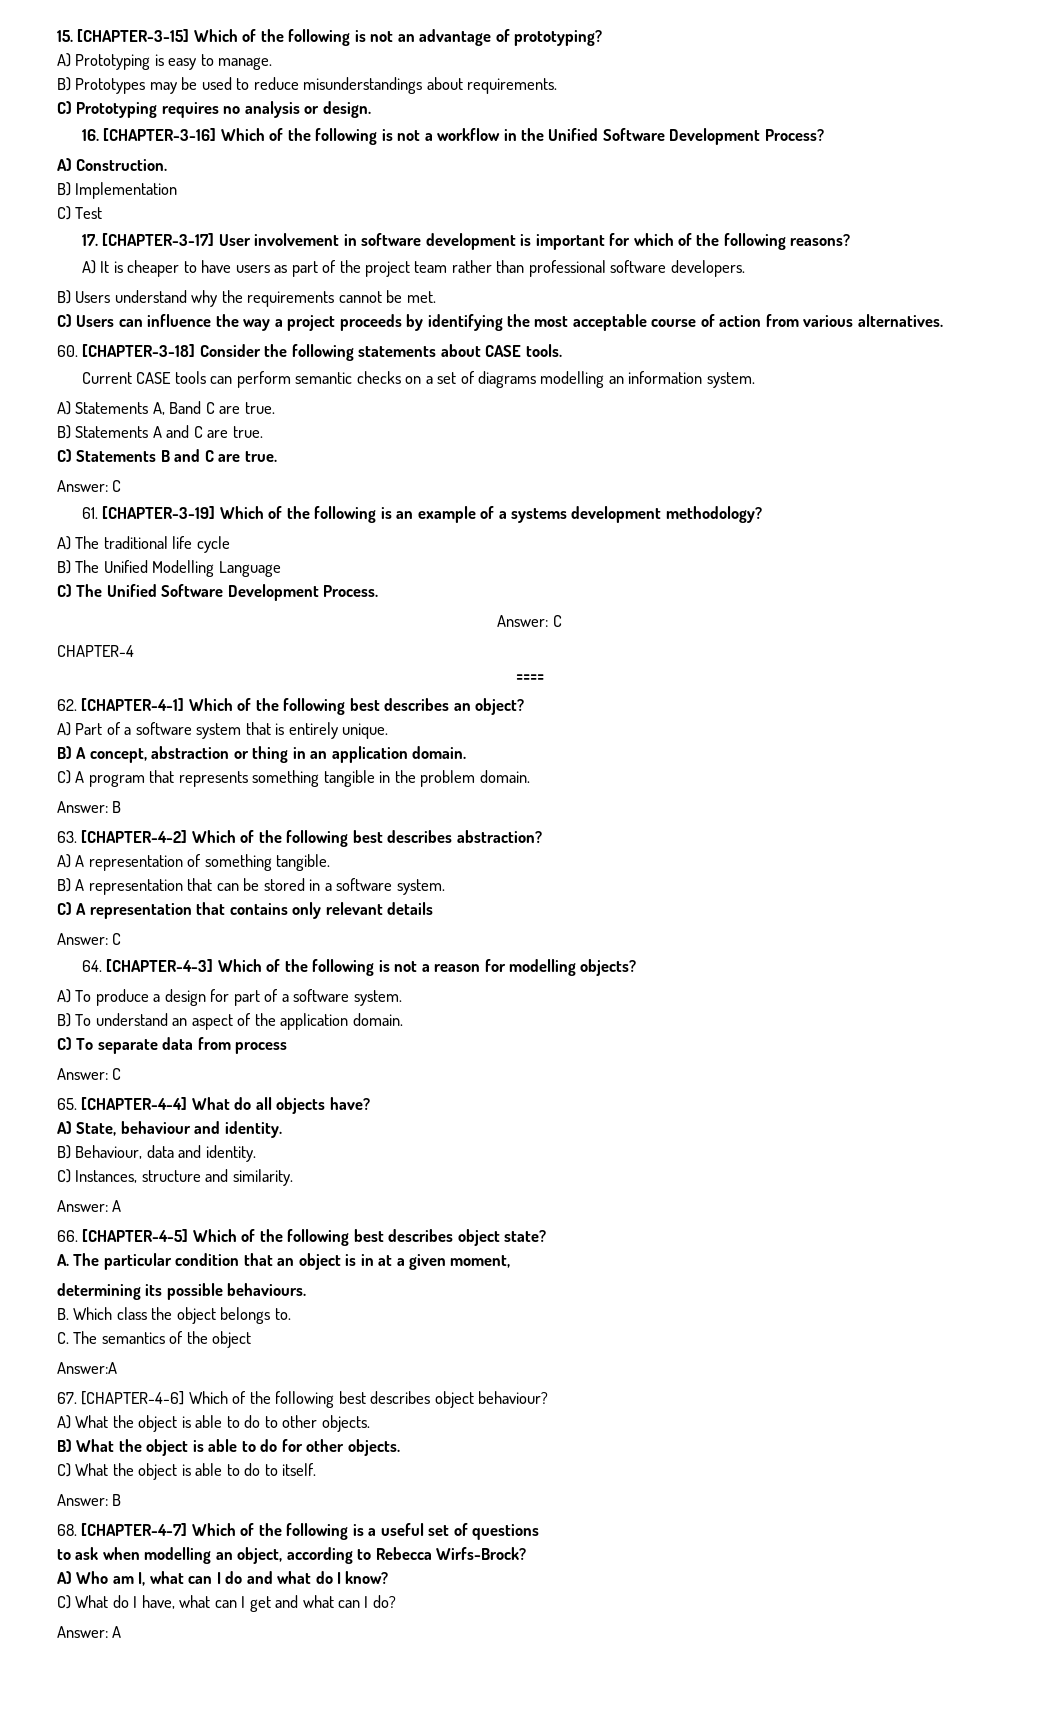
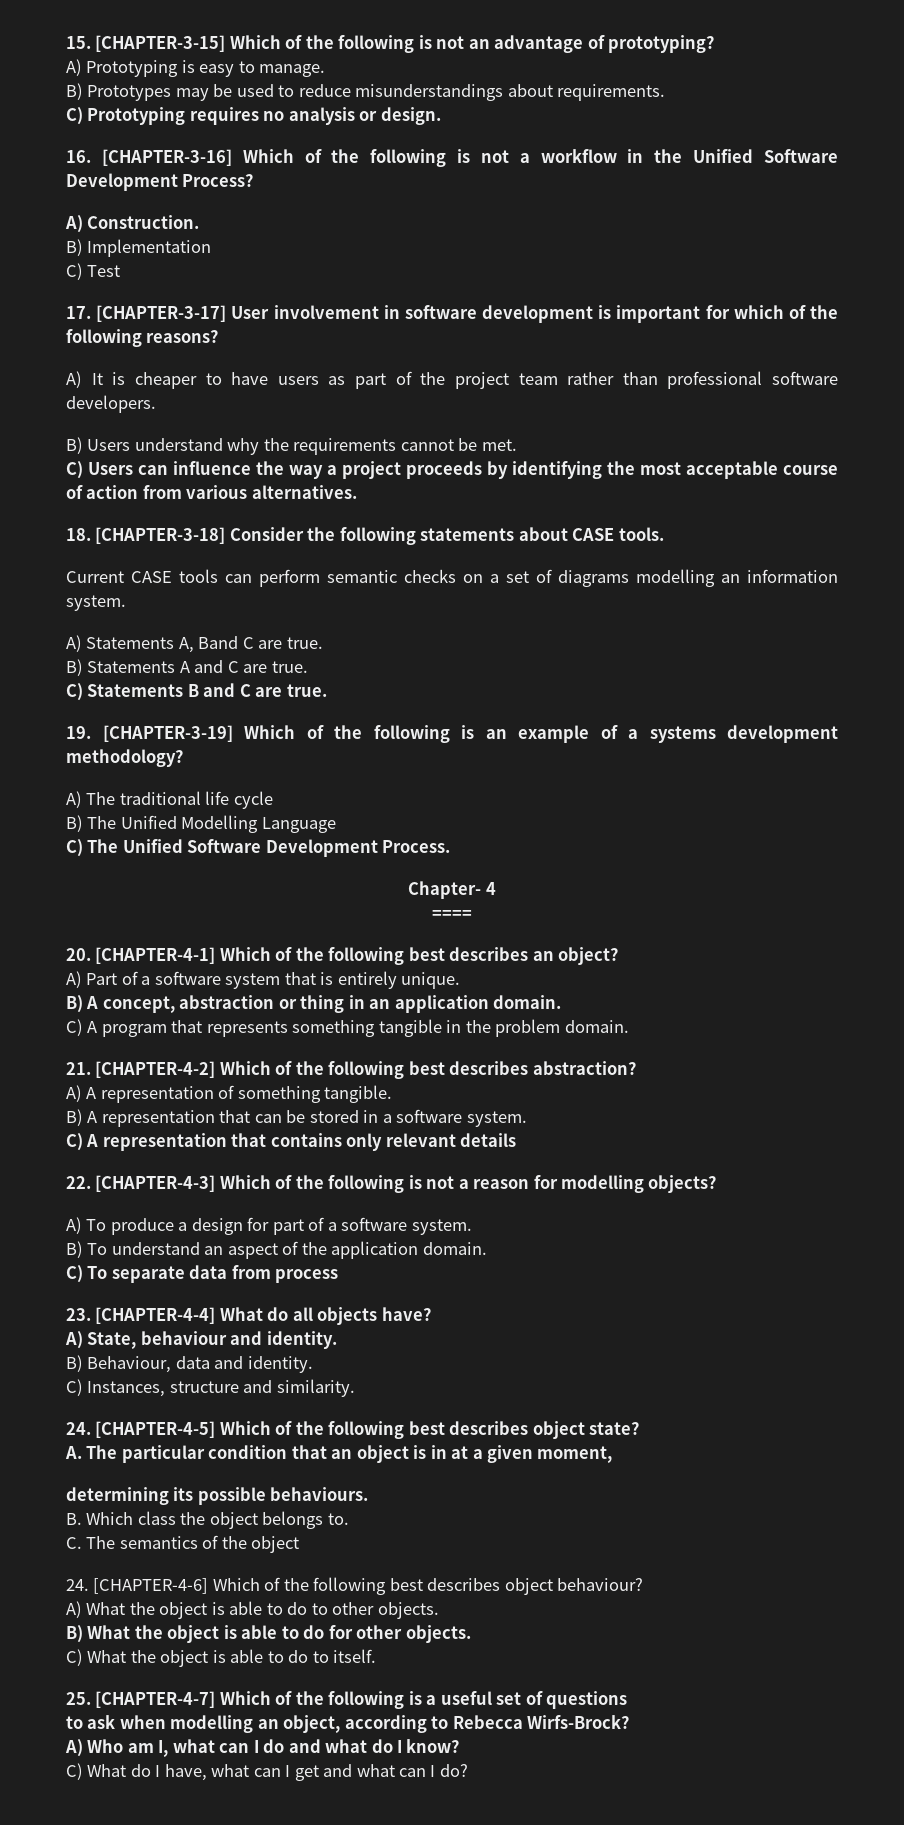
- 60. [CHAPTER-3-18] Consider the following statements about CASE tools.
+ 18. [CHAPTER-3-18] Consider the following statements about CASE tools.
  C) Statements B and C are true.
- Answer: C
- 61. [CHAPTER-3-19] Which of the following is an example of a systems development methodology?
+ 19. [CHAPTER-3-19] Which of the following is an example of a systems development methodology?
  C) The Unified Software Development Process.
- Answer: C
- CHAPTER-4
+ Chapter- 4
- 62. [CHAPTER-4-1] Which of the following best describes an object?
+ 20. [CHAPTER-4-1] Which of the following best describes an object?
  C) A program that represents something tangible in the problem domain.
- Answer: B
- 63. [CHAPTER-4-2] Which of the following best describes abstraction?
+ 21. [CHAPTER-4-2] Which of the following best describes abstraction?
  C) A representation that contains only relevant details
- Answer: C
- 64. [CHAPTER-4-3] Which of the following is not a reason for modelling objects?
+ 22. [CHAPTER-4-3] Which of the following is not a reason for modelling objects?
  C) To separate data from process
- Answer: C
- 65. [CHAPTER-4-4] What do all objects have?
+ 23. [CHAPTER-4-4] What do all objects have?
  C) Instances, structure and similarity.
- Answer: A
- 66. [CHAPTER-4-5] Which of the following best describes object state?
+ 24. [CHAPTER-4-5] Which of the following best describes object state?
- Answer:A
- 67. [CHAPTER-4-6] Which of the following best describes object behaviour?
+ 24. [CHAPTER-4-6] Which of the following best describes object behaviour?
  C) What the object is able to do to itself.
- Answer: B
- 68. [CHAPTER-4-7] Which of the following is a useful set of questions
+ 25. [CHAPTER-4-7] Which of the following is a useful set of questions
  C) What do I have, what can I get and what can I do?
- Answer: A

